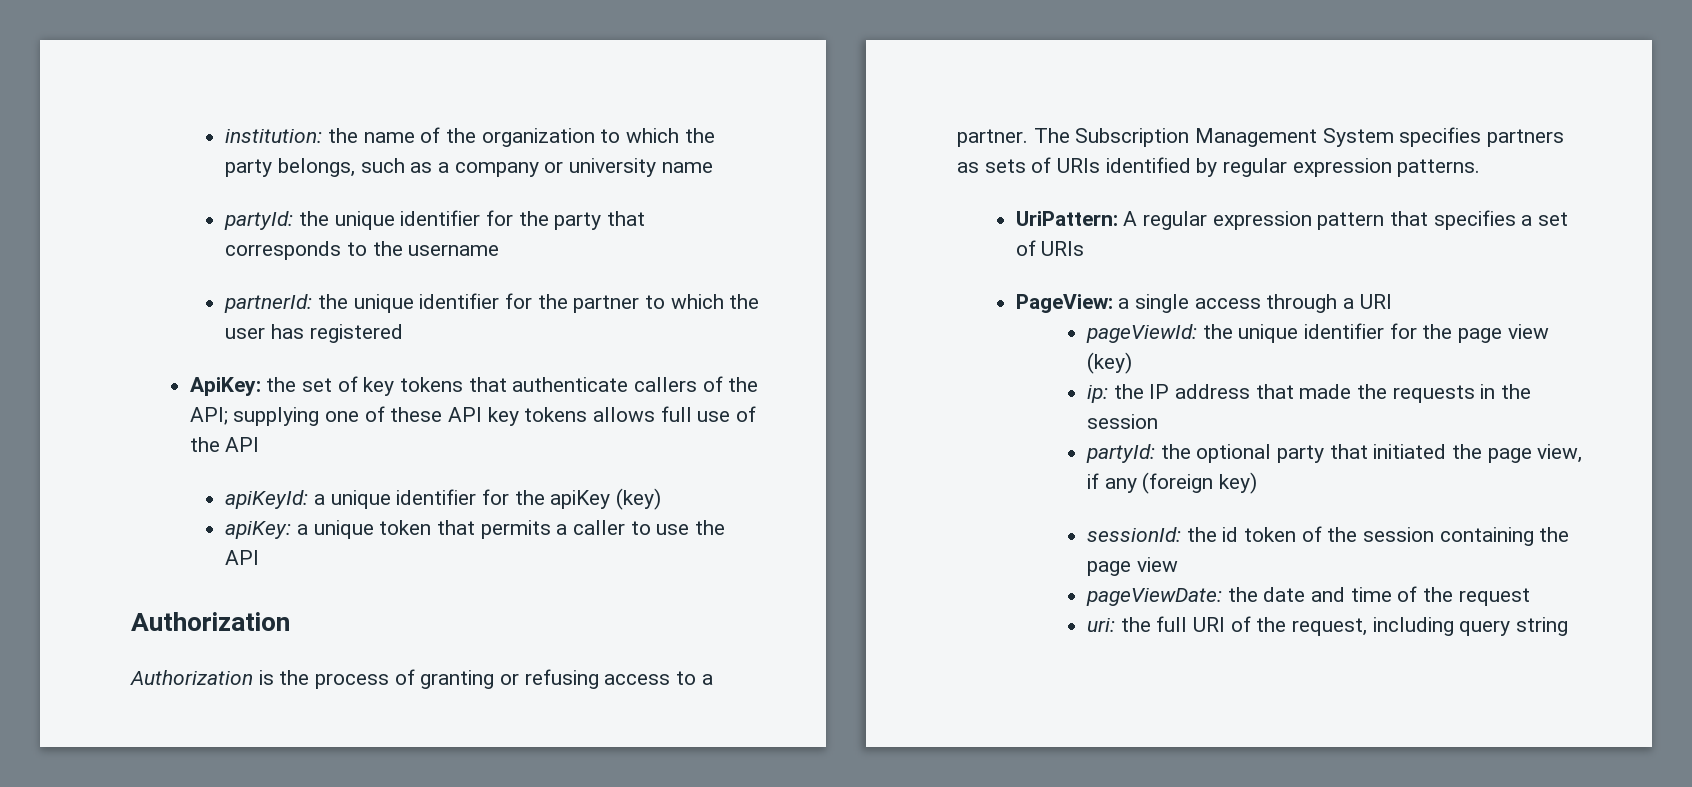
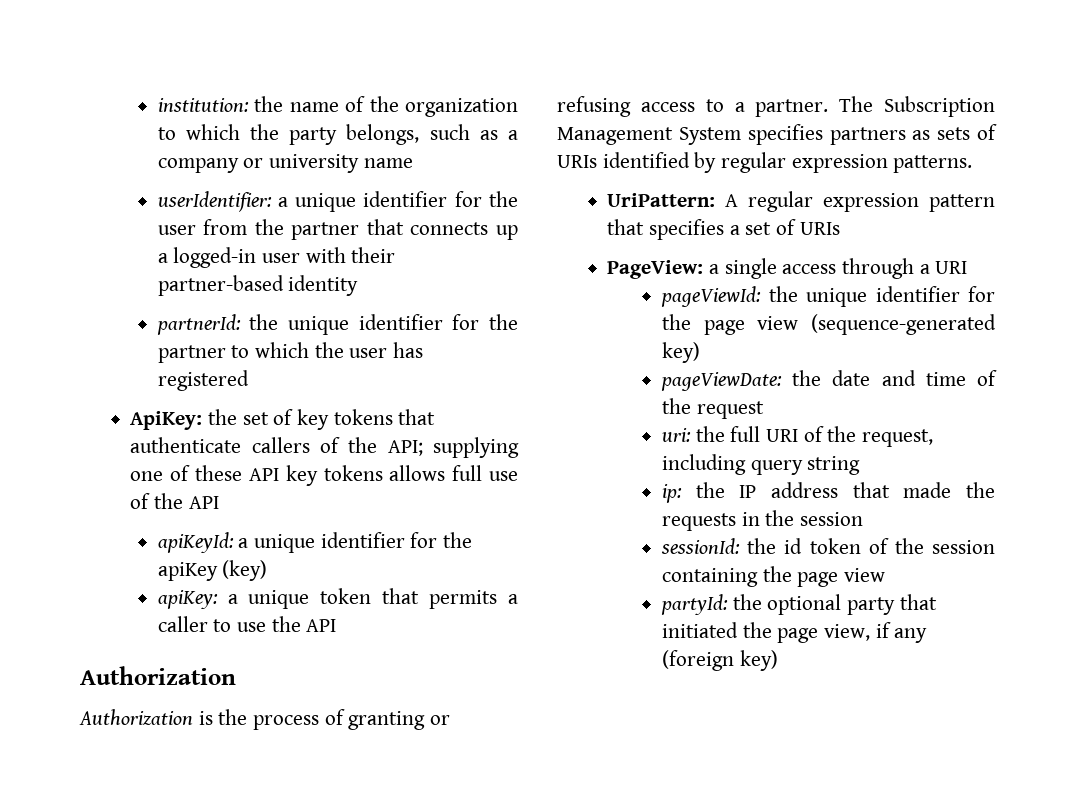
- partyId: the unique identifier for the party that corresponds to the username
+ userIdentifier: a unique identifier for the user from the partner that connects up a logged-in user with their partner-based identity
- pageViewId: the unique identifier for the page view (key)
- ip: the IP address that made the requests in the session
- partyId: the optional party that initiated the page view, if any (foreign key)
- sessionId: the id token of the session containing the page view
+ pageViewId: the unique identifier for the page view (sequence-generated key)
+ ip: the IP address that made the requests in the session
+ sessionId: the id token of the session containing the page view
+ partyId: the optional party that initiated the page view, if any (foreign key)

